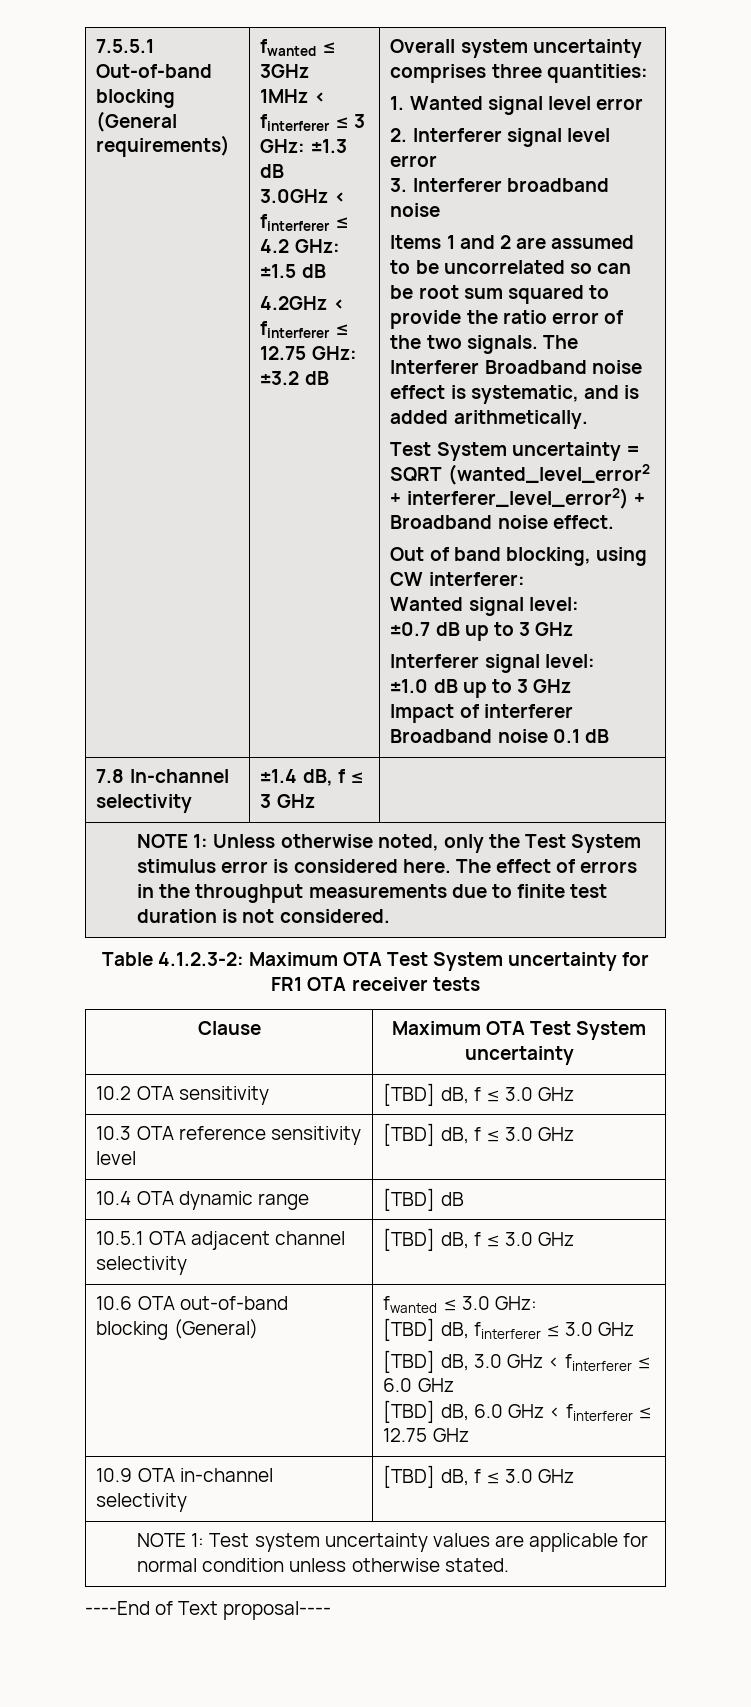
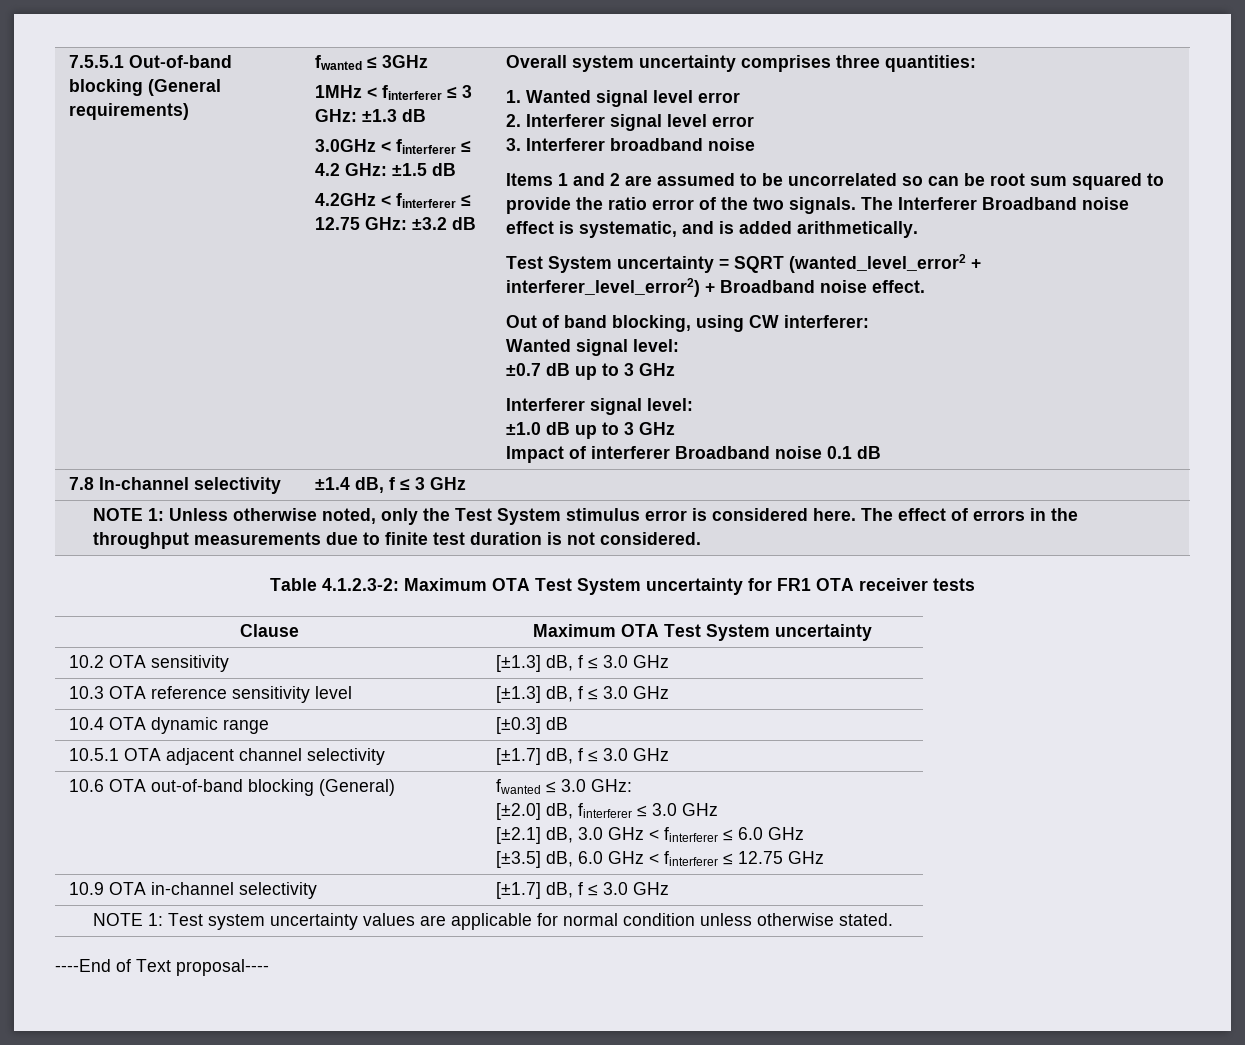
- 10.2 OTA sensitivity | [TBD] dB, f ≤ 3.0 GHz
+ 10.2 OTA sensitivity | [±1.3] dB, f ≤ 3.0 GHz
- 10.3 OTA reference sensitivity level | [TBD] dB, f ≤ 3.0 GHz
+ 10.3 OTA reference sensitivity level | [±1.3] dB, f ≤ 3.0 GHz
- 10.4 OTA dynamic range | [TBD] dB
+ 10.4 OTA dynamic range | [±0.3] dB
- 10.5.1 OTA adjacent channel selectivity | [TBD] dB, f ≤ 3.0 GHz
+ 10.5.1 OTA adjacent channel selectivity | [±1.7] dB, f ≤ 3.0 GHz
  10.6 OTA out-of-band blocking (General) | fwanted ≤ 3.0 GHz:
- [TBD] dB, finterferer ≤ 3.0 GHz
- [TBD] dB, 3.0 GHz < finterferer ≤ 6.0 GHz
- [TBD] dB, 6.0 GHz < finterferer ≤ 12.75 GHz
+ [±2.0] dB, finterferer ≤ 3.0 GHz
+ [±2.1] dB, 3.0 GHz < finterferer ≤ 6.0 GHz
+ [±3.5] dB, 6.0 GHz < finterferer ≤ 12.75 GHz
- 10.9 OTA in-channel selectivity | [TBD] dB, f ≤ 3.0 GHz
+ 10.9 OTA in-channel selectivity | [±1.7] dB, f ≤ 3.0 GHz

